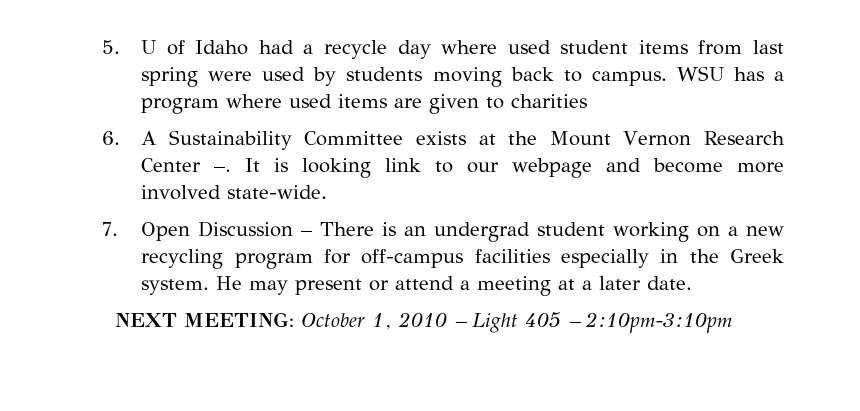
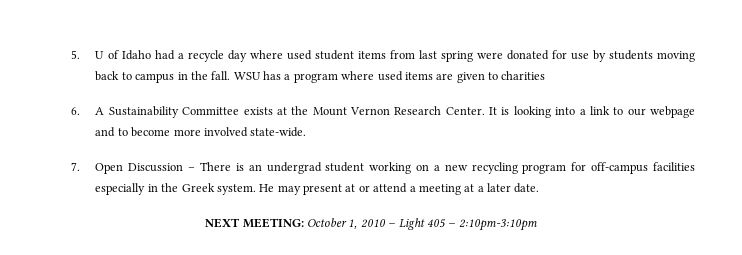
- 5. U of Idaho had a recycle day where used student items from last spring were used by students moving back to campus.
+ 5. U of Idaho had a recycle day where used student items from last spring were donated for use by students moving back to campus in the fall.
- 6. A Sustainability Committee exists at the Mount Vernon Research Center –.
+ 6. A Sustainability Committee exists at the Mount Vernon Research Center.
- It is looking link to our webpage and become more involved state-wide.
+ It is looking into a link to our webpage and to become more involved state-wide.
- He may present or attend a meeting at a later date.
+ He may present at or attend a meeting at a later date.

